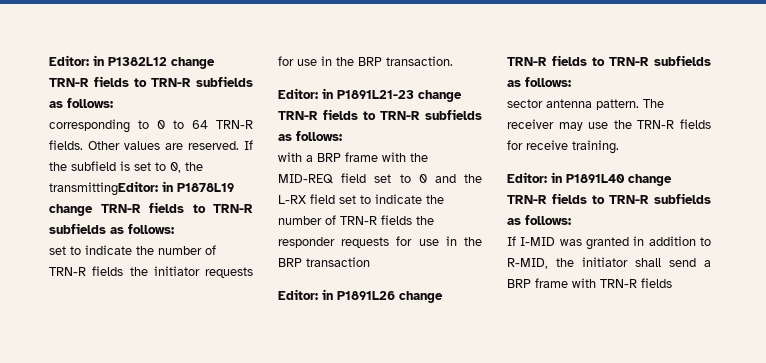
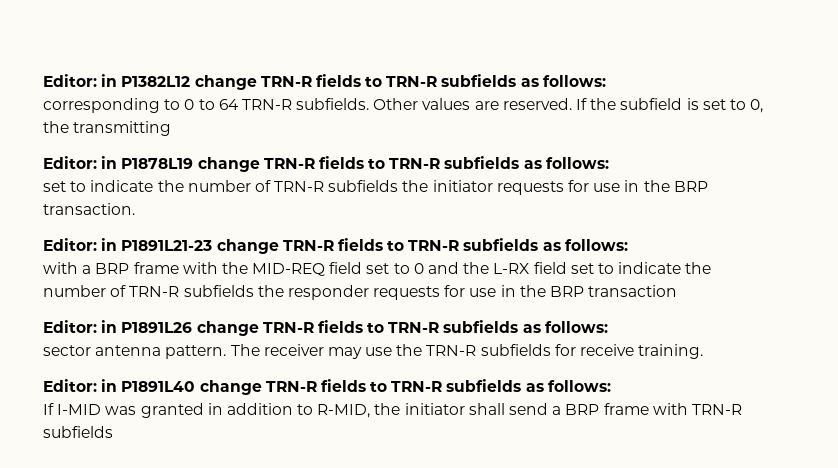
- corresponding to 0 to 64 TRN-R fields.
+ corresponding to 0 to 64 TRN-R subfields.
- If the subfield is set to 0, the transmittingEditor: in P1878L19 change TRN-R fields to TRN-R subfields as follows:
+ If the subfield is set to 0, the transmitting
+ Editor: in P1878L19 change TRN-R fields to TRN-R subfields as follows:
- set to indicate the number of TRN-R fields the initiator requests for use in the BRP transaction.
+ set to indicate the number of TRN-R subfields the initiator requests for use in the BRP transaction.
- with a BRP frame with the MID-REQ field set to 0 and the L-RX field set to indicate the number of TRN-R fields the responder requests for use in the BRP transaction
+ with a BRP frame with the MID-REQ field set to 0 and the L-RX field set to indicate the number of TRN-R subfields the responder requests for use in the BRP transaction
- The receiver may use the TRN-R fields for receive training.
+ The receiver may use the TRN-R subfields for receive training.
- If I-MID was granted in addition to R-MID, the initiator shall send a BRP frame with TRN-R fields
+ If I-MID was granted in addition to R-MID, the initiator shall send a BRP frame with TRN-R subfields

